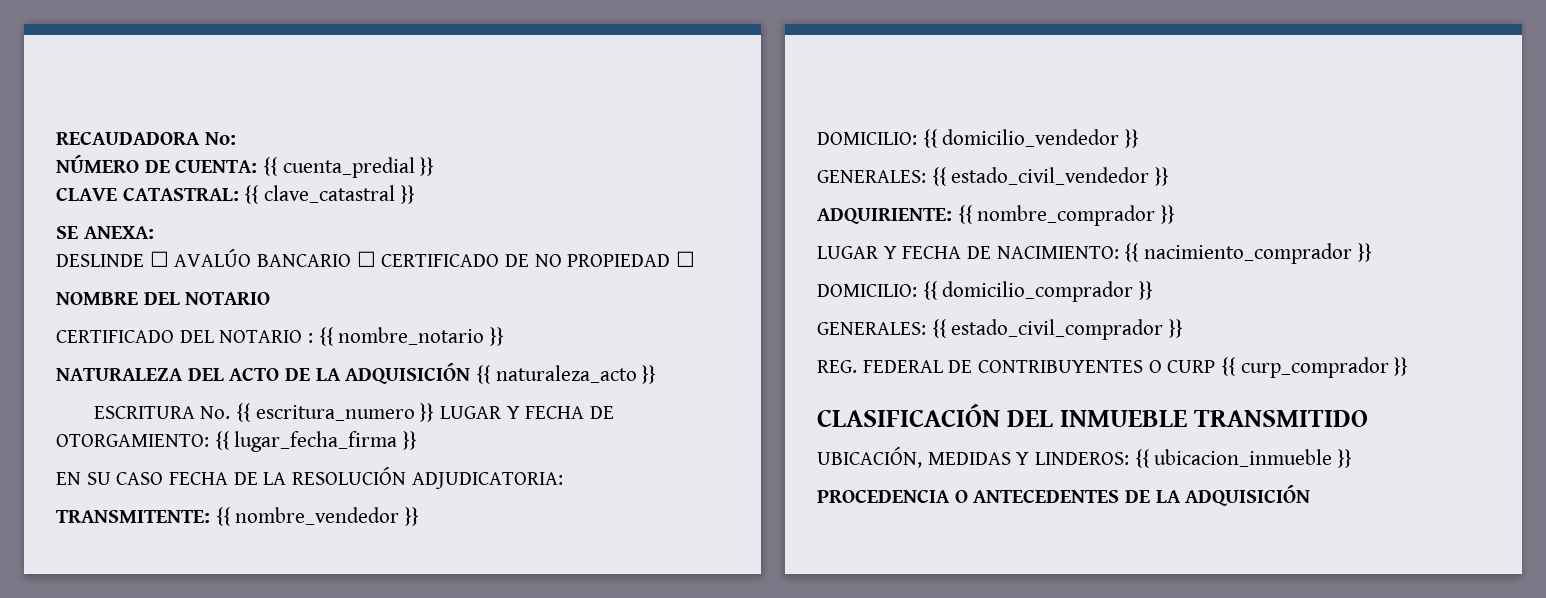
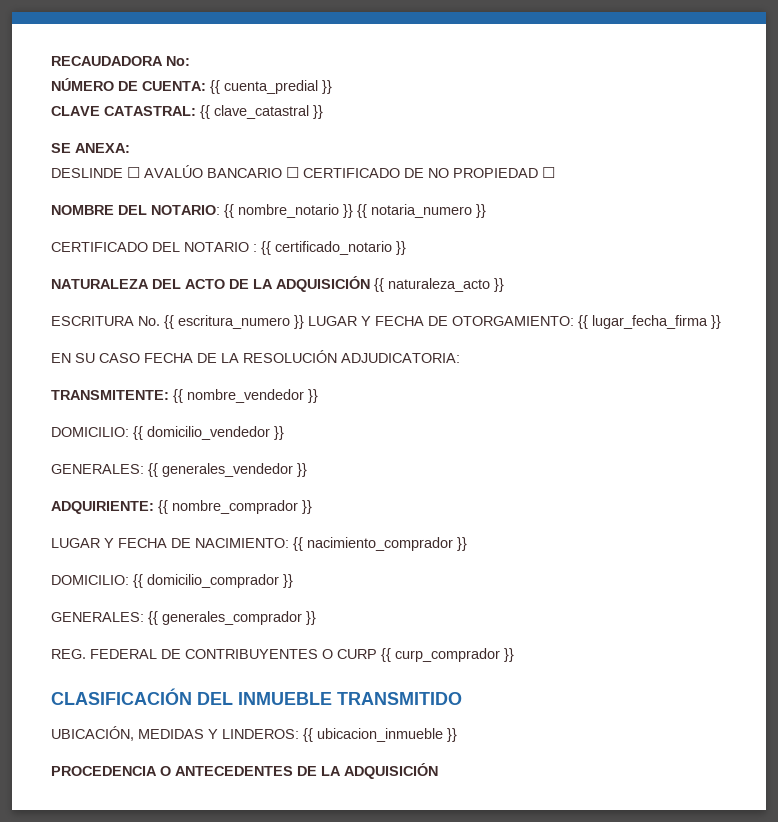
- NOMBRE DEL NOTARIO
+ NOMBRE DEL NOTARIO: {{ nombre_notario }} {{ notaria_numero }}
- CERTIFICADO DEL NOTARIO : {{ nombre_notario }}
+ CERTIFICADO DEL NOTARIO : {{ certificado_notario }}
- GENERALES: {{ estado_civil_vendedor }}
+ GENERALES: {{ generales_vendedor }}
- GENERALES: {{ estado_civil_comprador }}
+ GENERALES: {{ generales_comprador }}

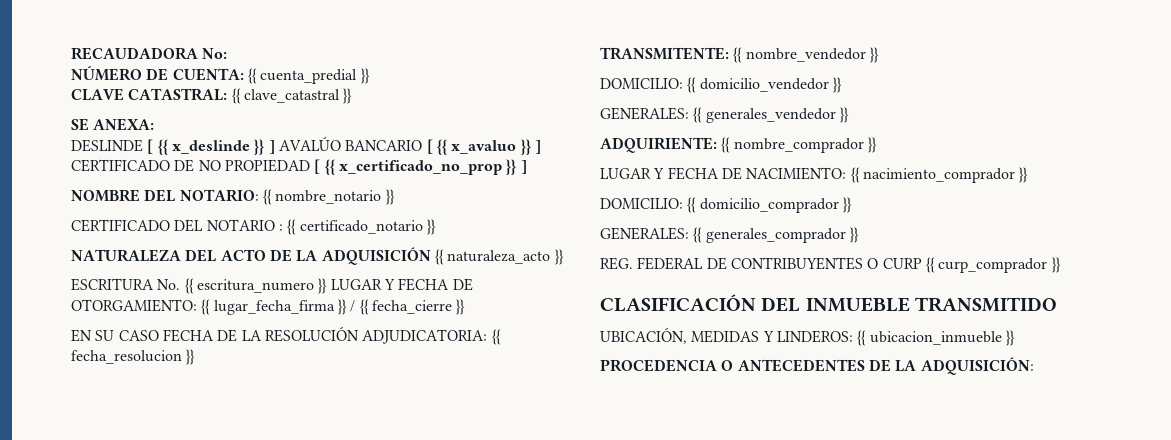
- DESLINDE ☐ AVALÚO BANCARIO ☐ CERTIFICADO DE NO PROPIEDAD ☐
+ DESLINDE [ {{ x_deslinde }} ] AVALÚO BANCARIO [ {{ x_avaluo }} ] CERTIFICADO DE NO PROPIEDAD [ {{ x_certificado_no_prop }} ]
- NOMBRE DEL NOTARIO: {{ nombre_notario }} {{ notaria_numero }}
+ NOMBRE DEL NOTARIO: {{ nombre_notario }}
- ESCRITURA No. {{ escritura_numero }} LUGAR Y FECHA DE OTORGAMIENTO: {{ lugar_fecha_firma }}
+ ESCRITURA No. {{ escritura_numero }} LUGAR Y FECHA DE OTORGAMIENTO: {{ lugar_fecha_firma }} / {{ fecha_cierre }}
- EN SU CASO FECHA DE LA RESOLUCIÓN ADJUDICATORIA:
+ EN SU CASO FECHA DE LA RESOLUCIÓN ADJUDICATORIA: {{ fecha_resolucion }}
- PROCEDENCIA O ANTECEDENTES DE LA ADQUISICIÓN
+ PROCEDENCIA O ANTECEDENTES DE LA ADQUISICIÓN:

